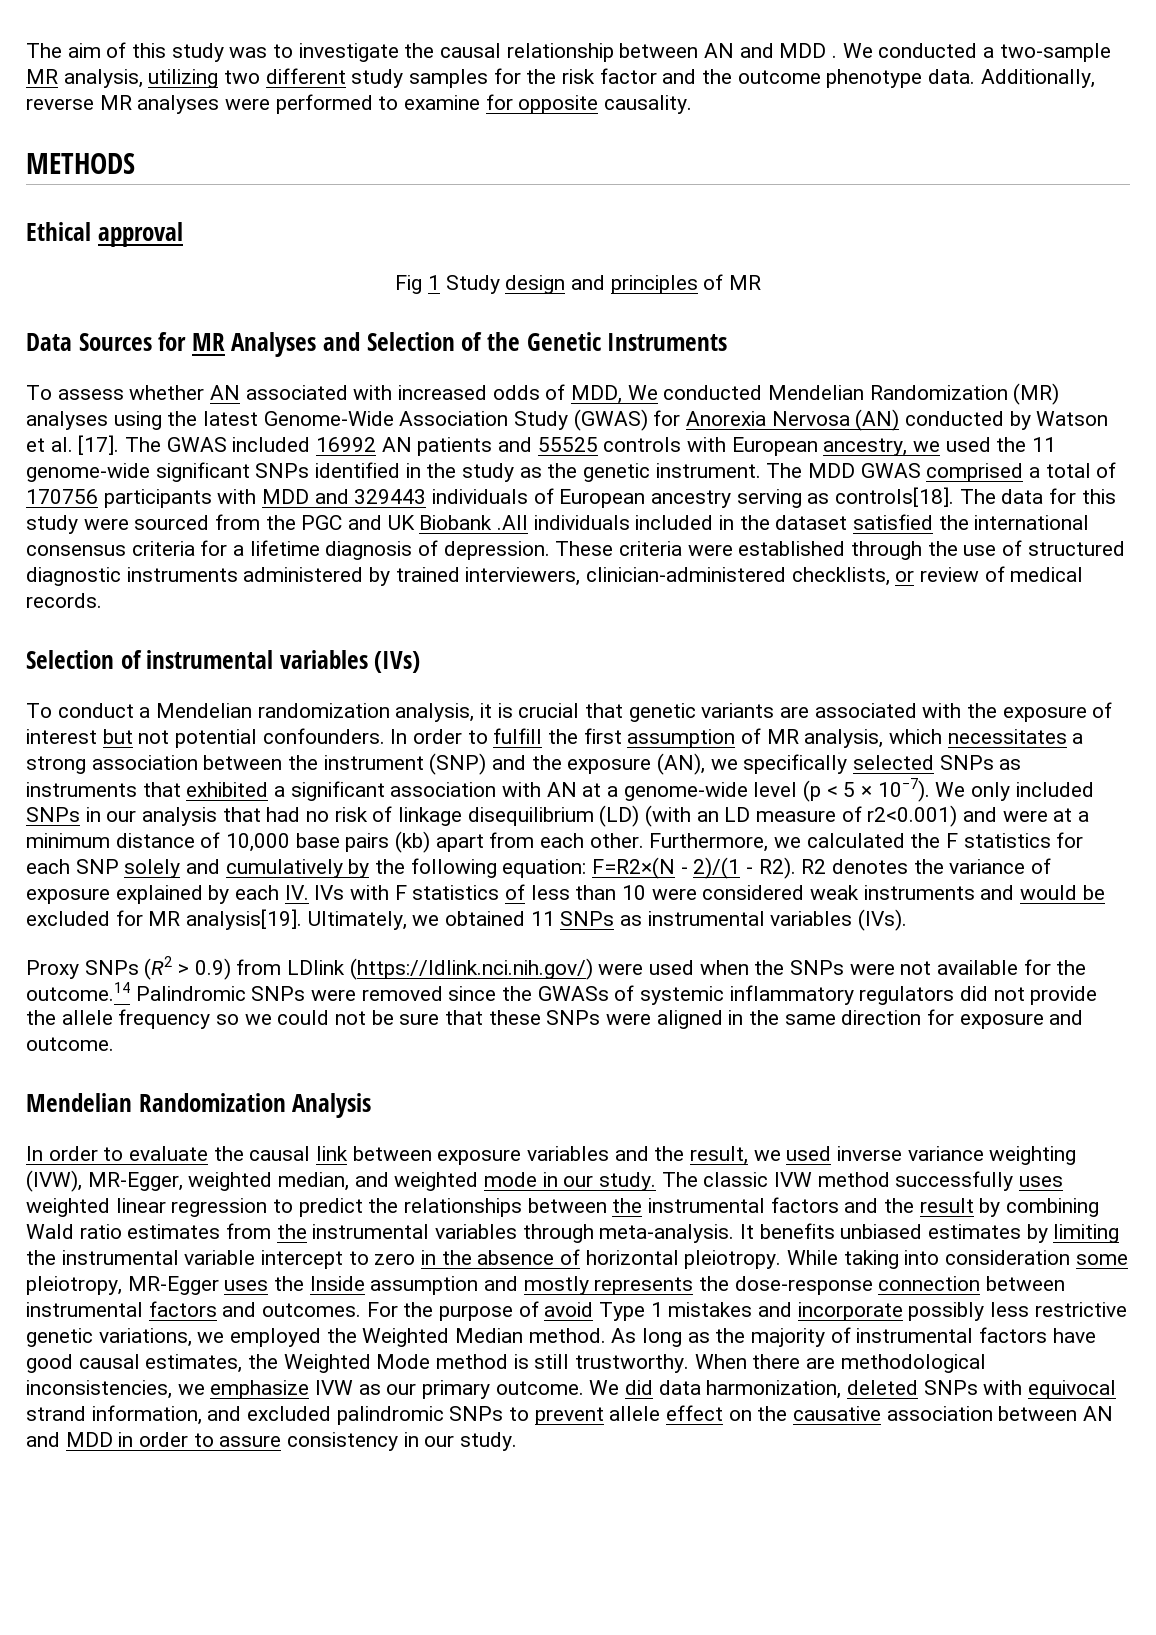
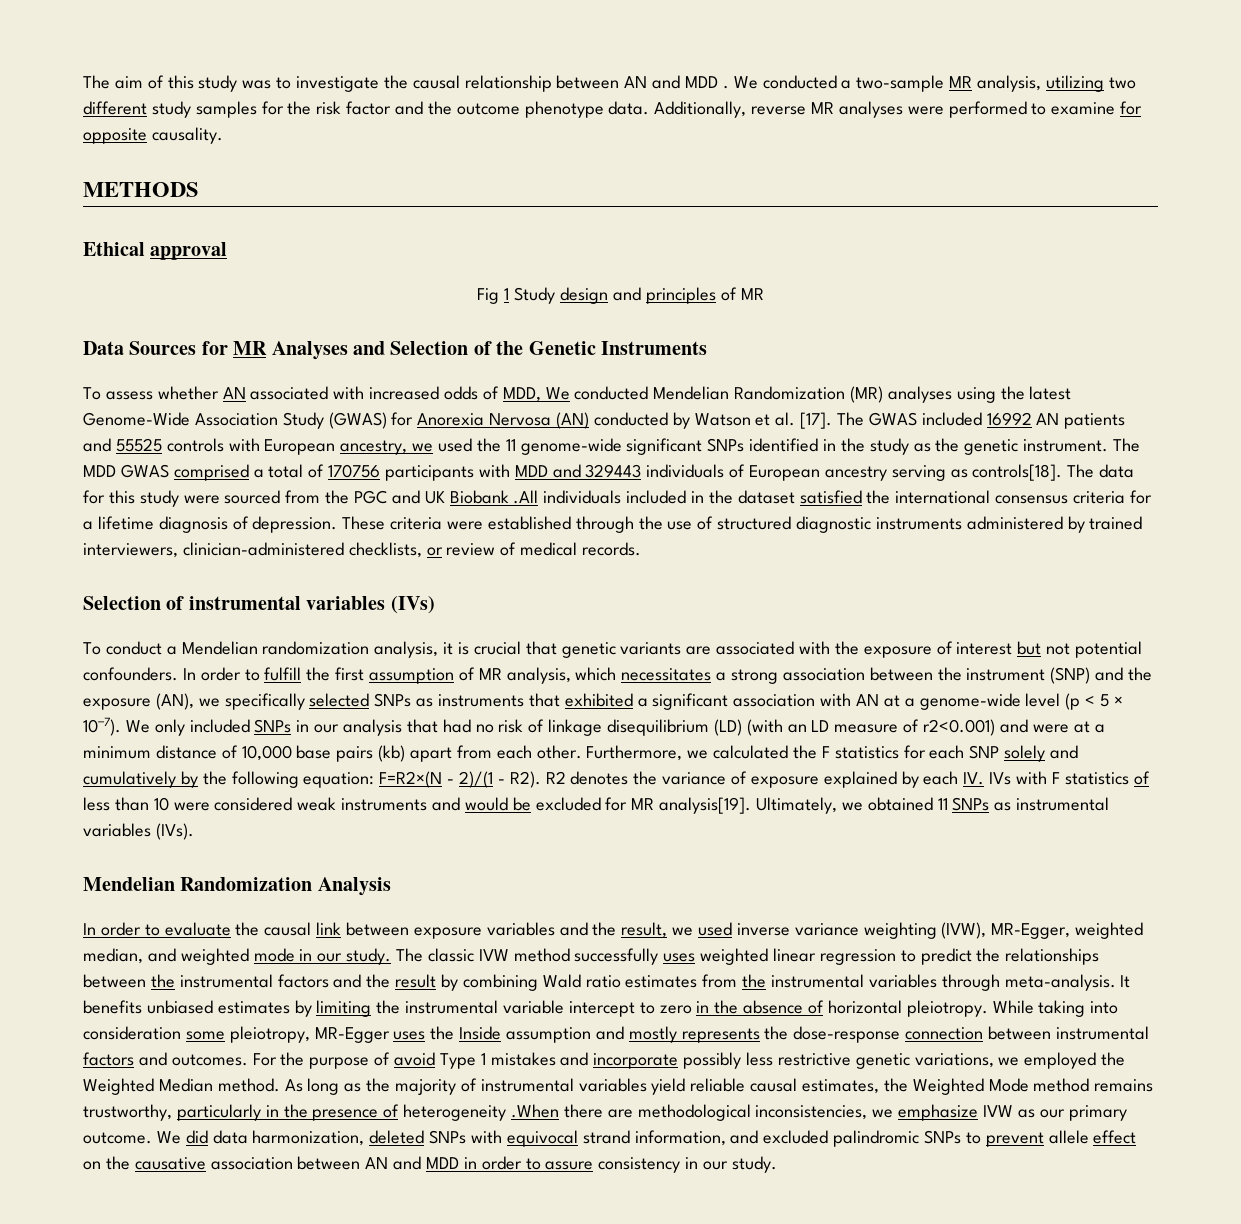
- Proxy SNPs (R2 > 0.9) from LDlink (https://ldlink.nci.nih.gov/) were used when the SNPs were not available for the outcome.14 Palindromic SNPs were removed since the GWASs of systemic inflammatory regulators did not provide the allele frequency so we could not be sure that these SNPs were aligned in the same direction for exposure and outcome.
- As long as the majority of instrumental factors have good causal estimates, the Weighted Mode method is still trustworthy. When there are methodological inconsistencies, we emphasize IVW as our primary outcome.
+ As long as the majority of instrumental variables yield reliable causal estimates, the Weighted Mode method remains trustworthy, particularly in the presence of heterogeneity .When there are methodological inconsistencies, we emphasize IVW as our primary outcome.

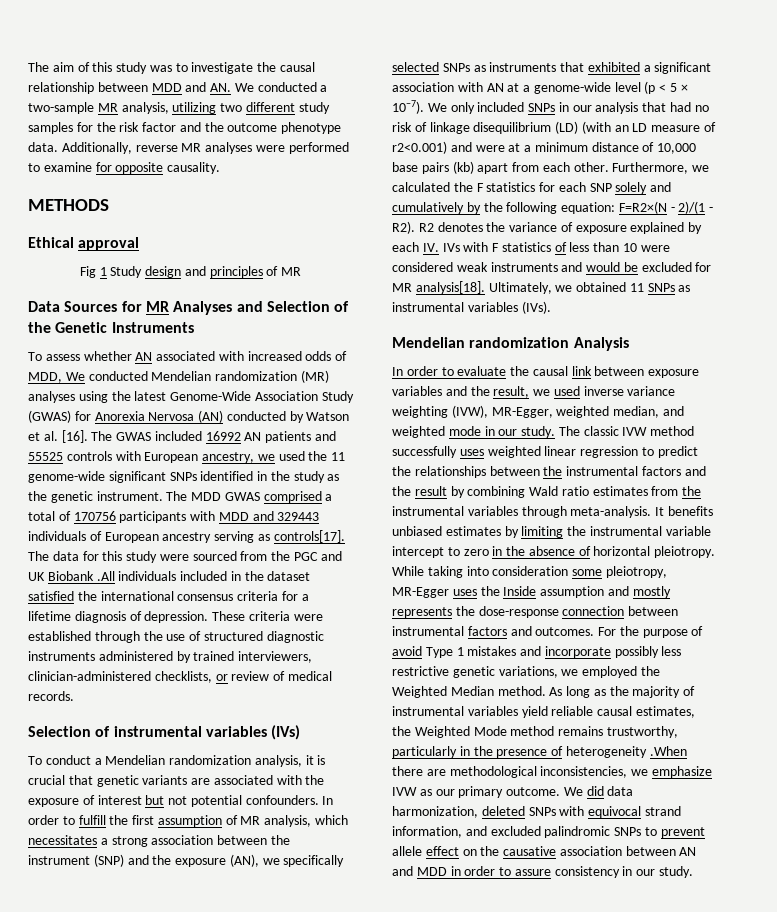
- The aim of this study was to investigate the causal relationship between AN and MDD . We conducted a two-sample MR analysis, utilizing two different study samples for the risk factor and the outcome phenotype data.
+ The aim of this study was to investigate the causal relationship between MDD and AN. We conducted a two-sample MR analysis, utilizing two different study samples for the risk factor and the outcome phenotype data.
- To assess whether AN associated with increased odds of MDD, We conducted Mendelian Randomization (MR) analyses using the latest Genome-Wide Association Study (GWAS) for Anorexia Nervosa (AN) conducted by Watson et al. [17].
+ To assess whether AN associated with increased odds of MDD, We conducted Mendelian randomization (MR) analyses using the latest Genome-Wide Association Study (GWAS) for Anorexia Nervosa (AN) conducted by Watson et al. [16].
- The MDD GWAS comprised a total of 170756 participants with MDD and 329443 individuals of European ancestry serving as controls[18].
+ The MDD GWAS comprised a total of 170756 participants with MDD and 329443 individuals of European ancestry serving as controls[17].
- Furthermore, we calculated the F statistics for each SNP solely and cumulatively by the following equation: F=R2×(N - 2)/(1 - R2). R2 denotes the variance of exposure explained by each IV. IVs with F statistics of less than 10 were considered weak instruments and would be excluded for MR analysis[19].
+ Furthermore, we calculated the F statistics for each SNP solely and cumulatively by the following equation: F=R2×(N - 2)/(1 - R2). R2 denotes the variance of exposure explained by each IV. IVs with F statistics of less than 10 were considered weak instruments and would be excluded for MR analysis[18].
- Mendelian Randomization Analysis
+ Mendelian randomization Analysis

